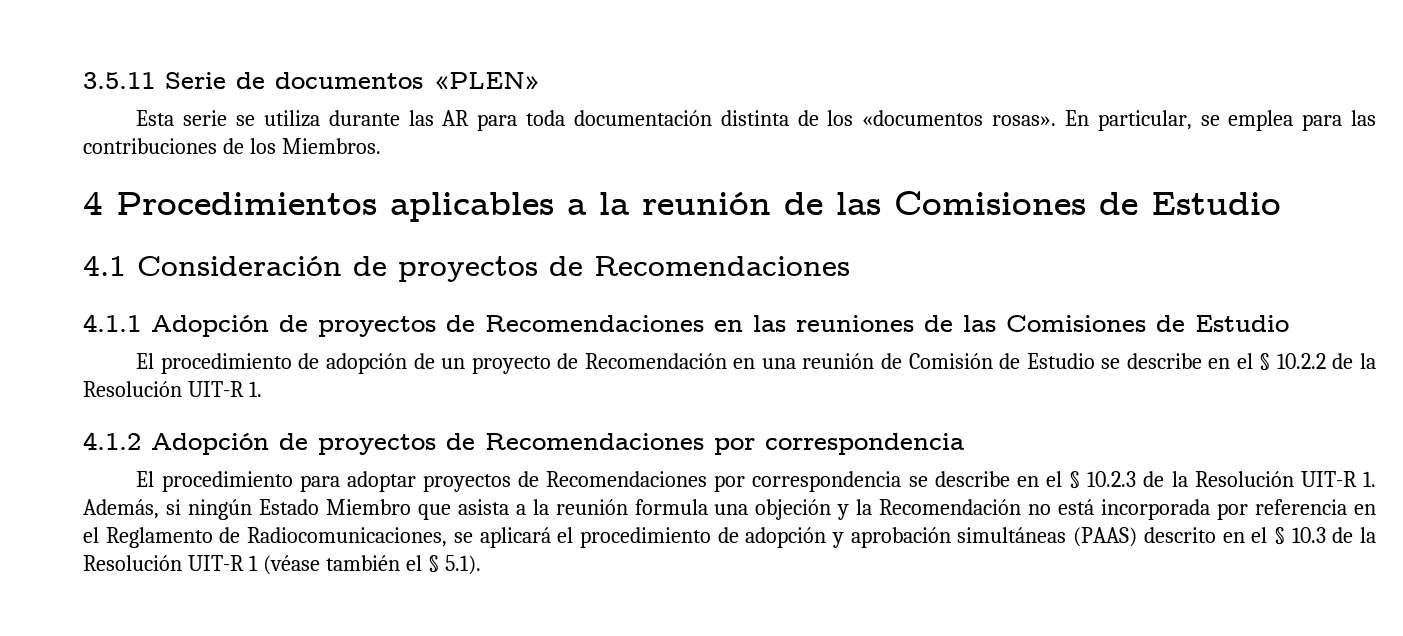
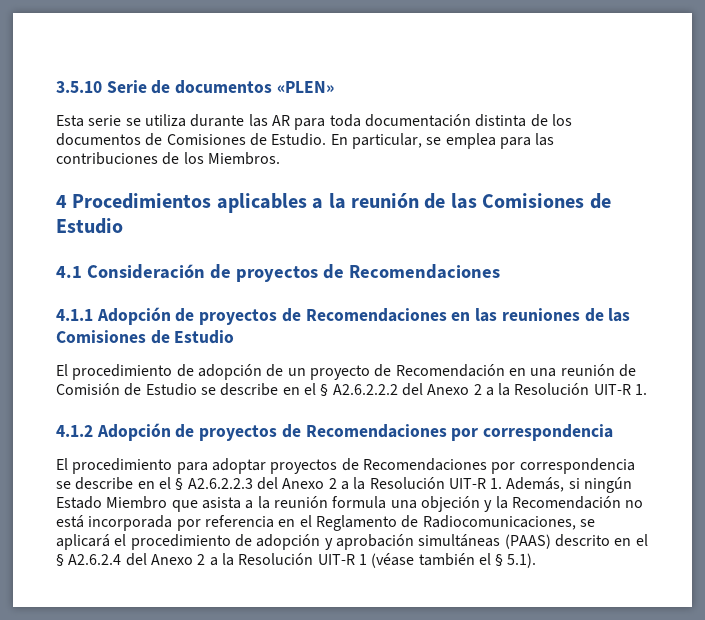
- 3.5.11 Serie de documentos «PLEN»
+ 3.5.10 Serie de documentos «PLEN»
- Esta serie se utiliza durante las AR para toda documentación distinta de los «documentos rosas».
+ Esta serie se utiliza durante las AR para toda documentación distinta de los documentos de Comisiones de Estudio.
- El procedimiento de adopción de un proyecto de Recomendación en una reunión de Comisión de Estudio se describe en el § 10.2.2 de la Resolución UIT-R 1.
+ El procedimiento de adopción de un proyecto de Recomendación en una reunión de Comisión de Estudio se describe en el § A2.6.2.2.2 del Anexo 2 a la Resolución UIT-R 1.
- El procedimiento para adoptar proyectos de Recomendaciones por correspondencia se describe en el § 10.2.3 de la Resolución UIT-R 1. Además, si ningún Estado Miembro que asista a la reunión formula una objeción y la Recomendación no está incorporada por referencia en el Reglamento de Radiocomunicaciones, se aplicará el procedimiento de adopción y aprobación simultáneas (PAAS) descrito en el § 10.3 de la Resolución UIT-R 1 (véase también el § 5.1).
+ El procedimiento para adoptar proyectos de Recomendaciones por correspondencia se describe en el § A2.6.2.2.3 del Anexo 2 a la Resolución UIT-R 1. Además, si ningún Estado Miembro que asista a la reunión formula una objeción y la Recomendación no está incorporada por referencia en el Reglamento de Radiocomunicaciones, se aplicará el procedimiento de adopción y aprobación simultáneas (PAAS) descrito en el § A2.6.2.4 del Anexo 2 a la Resolución UIT-R 1 (véase también el § 5.1).

